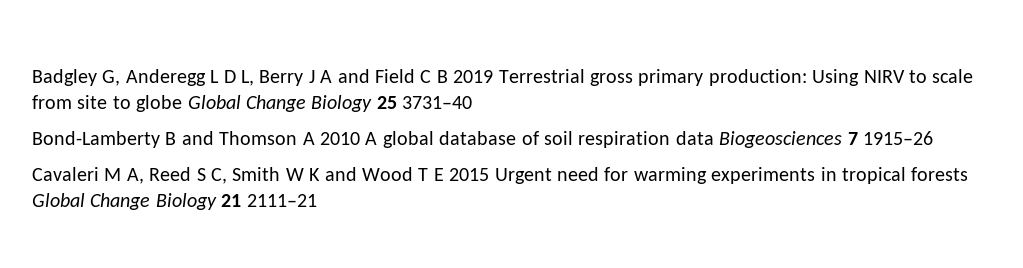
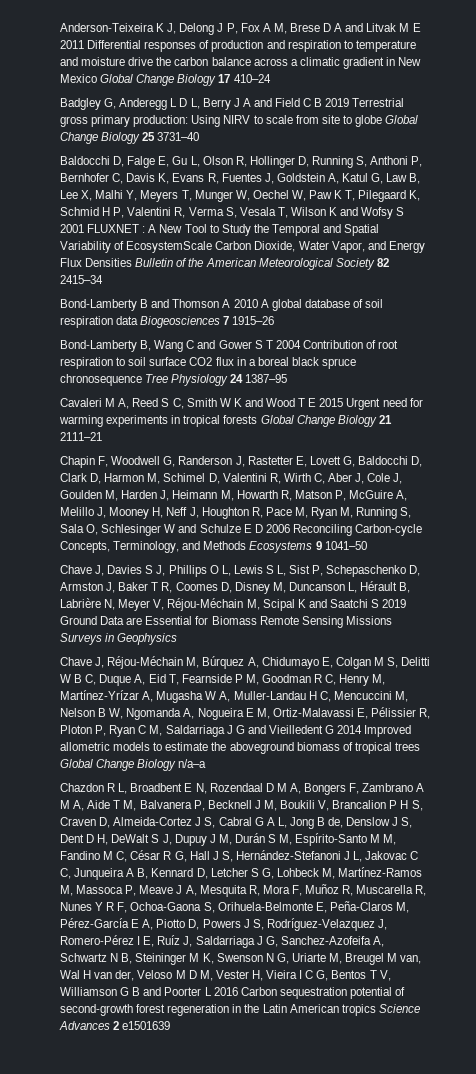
+ Anderson-Teixeira K J, Delong J P, Fox A M, Brese D A and Litvak M E 2011 Differential responses of production and respiration to temperature and moisture drive the carbon balance across a climatic gradient in New Mexico Global Change Biology 17 410–24
+ Baldocchi D, Falge E, Gu L, Olson R, Hollinger D, Running S, Anthoni P, Bernhofer C, Davis K, Evans R, Fuentes J, Goldstein A, Katul G, Law B, Lee X, Malhi Y, Meyers T, Munger W, Oechel W, Paw K T, Pilegaard K, Schmid H P, Valentini R, Verma S, Vesala T, Wilson K and Wofsy S 2001 FLUXNET : A New Tool to Study the Temporal and Spatial Variability of EcosystemScale Carbon Dioxide, Water Vapor, and Energy Flux Densities Bulletin of the American Meteorological Society 82 2415–34
+ Bond-Lamberty B, Wang C and Gower S T 2004 Contribution of root respiration to soil surface CO2 flux in a boreal black spruce chronosequence Tree Physiology 24 1387–95
+ Chapin F, Woodwell G, Randerson J, Rastetter E, Lovett G, Baldocchi D, Clark D, Harmon M, Schimel D, Valentini R, Wirth C, Aber J, Cole J, Goulden M, Harden J, Heimann M, Howarth R, Matson P, McGuire A, Melillo J, Mooney H, Neff J, Houghton R, Pace M, Ryan M, Running S, Sala O, Schlesinger W and Schulze E D 2006 Reconciling Carbon-cycle Concepts, Terminology, and Methods Ecosystems 9 1041–50
+ Chave J, Davies S J, Phillips O L, Lewis S L, Sist P, Schepaschenko D, Armston J, Baker T R, Coomes D, Disney M, Duncanson L, Hérault B, Labrière N, Meyer V, Réjou-Méchain M, Scipal K and Saatchi S 2019 Ground Data are Essential for Biomass Remote Sensing Missions Surveys in Geophysics
+ Chave J, Réjou-Méchain M, Búrquez A, Chidumayo E, Colgan M S, Delitti W B C, Duque A, Eid T, Fearnside P M, Goodman R C, Henry M, Martínez-Yrízar A, Mugasha W A, Muller-Landau H C, Mencuccini M, Nelson B W, Ngomanda A, Nogueira E M, Ortiz-Malavassi E, Pélissier R, Ploton P, Ryan C M, Saldarriaga J G and Vieilledent G 2014 Improved allometric models to estimate the aboveground biomass of tropical trees Global Change Biology n/a–a
+ Chazdon R L, Broadbent E N, Rozendaal D M A, Bongers F, Zambrano A M A, Aide T M, Balvanera P, Becknell J M, Boukili V, Brancalion P H S, Craven D, Almeida-Cortez J S, Cabral G A L, Jong B de, Denslow J S, Dent D H, DeWalt S J, Dupuy J M, Durán S M, Espírito-Santo M M, Fandino M C, César R G, Hall J S, Hernández-Stefanoni J L, Jakovac C C, Junqueira A B, Kennard D, Letcher S G, Lohbeck M, Martínez-Ramos M, Massoca P, Meave J A, Mesquita R, Mora F, Muñoz R, Muscarella R, Nunes Y R F, Ochoa-Gaona S, Orihuela-Belmonte E, Peña-Claros M, Pérez-García E A, Piotto D, Powers J S, Rodríguez-Velazquez J, Romero-Pérez I E, Ruíz J, Saldarriaga J G, Sanchez-Azofeifa A, Schwartz N B, Steininger M K, Swenson N G, Uriarte M, Breugel M van, Wal H van der, Veloso M D M, Vester H, Vieira I C G, Bentos T V, Williamson G B and Poorter L 2016 Carbon sequestration potential of second-growth forest regeneration in the Latin American tropics Science Advances 2 e1501639

